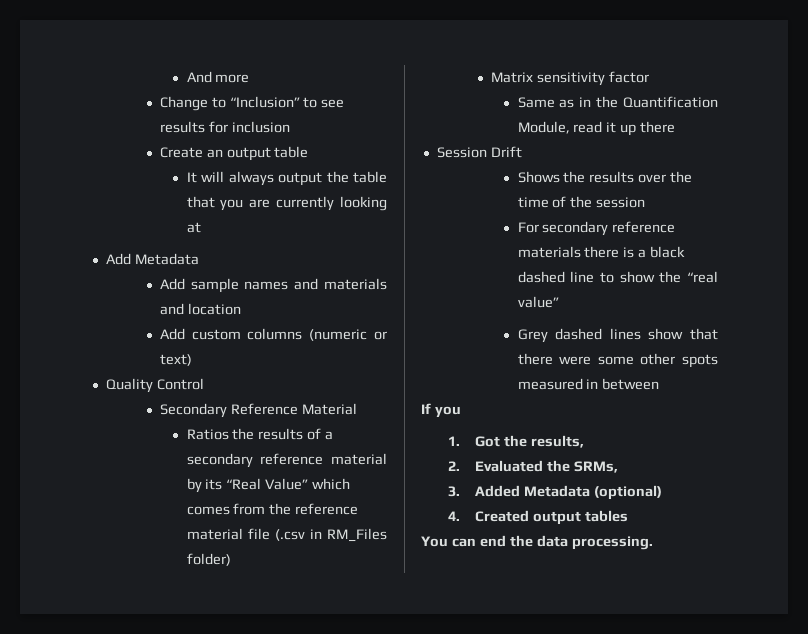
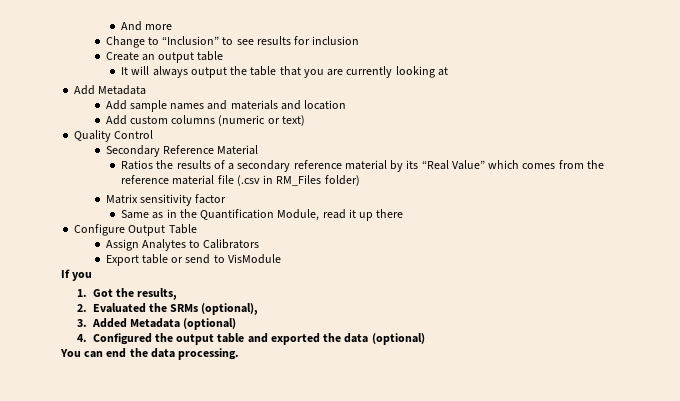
- Session Drift
- Shows the results over the time of the session
- For secondary reference materials there is a black dashed line to show the “real value”
- Grey dashed lines show that there were some other spots measured in between
+ Configure Output Table
+ Assign Analytes to Calibrators
+ Export table or send to VisModule
- 2. Evaluated the SRMs,
+ 2. Evaluated the SRMs (optional),
- 4. Created output tables
+ 4. Configured the output table and exported the data (optional)

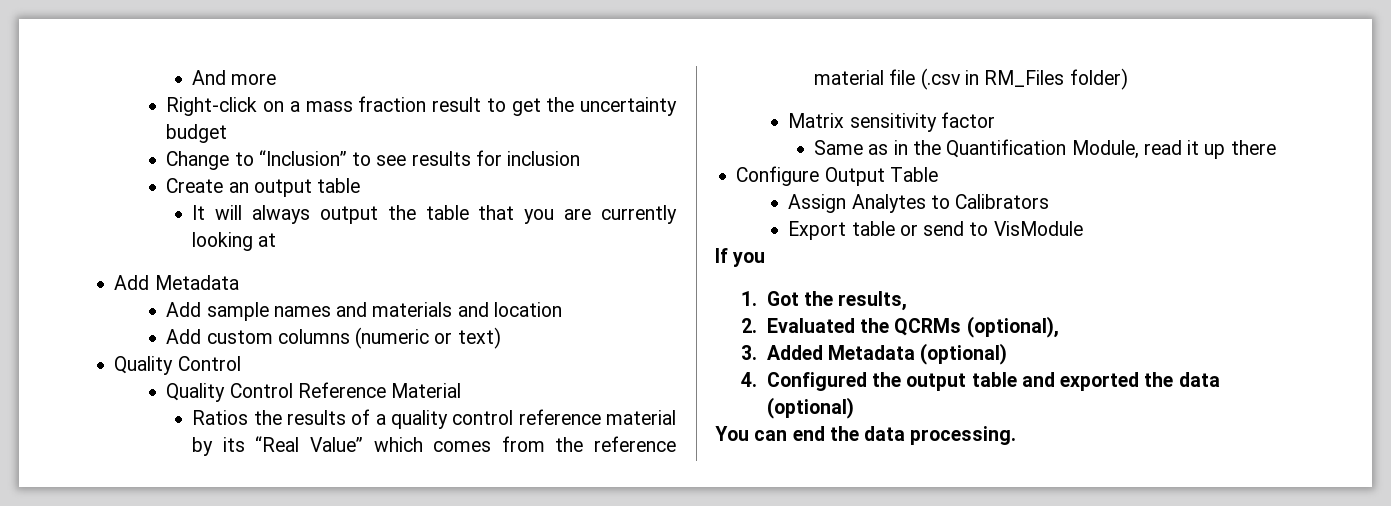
+ Right-click on a mass fraction result to get the uncertainty budget
- Secondary Reference Material
+ Quality Control Reference Material
- Ratios the results of a secondary reference material by its “Real Value” which comes from the reference material file (.csv in RM_Files folder)
+ Ratios the results of a quality control reference material by its “Real Value” which comes from the reference material file (.csv in RM_Files folder)
- 2. Evaluated the SRMs (optional),
+ 2. Evaluated the QCRMs (optional),

